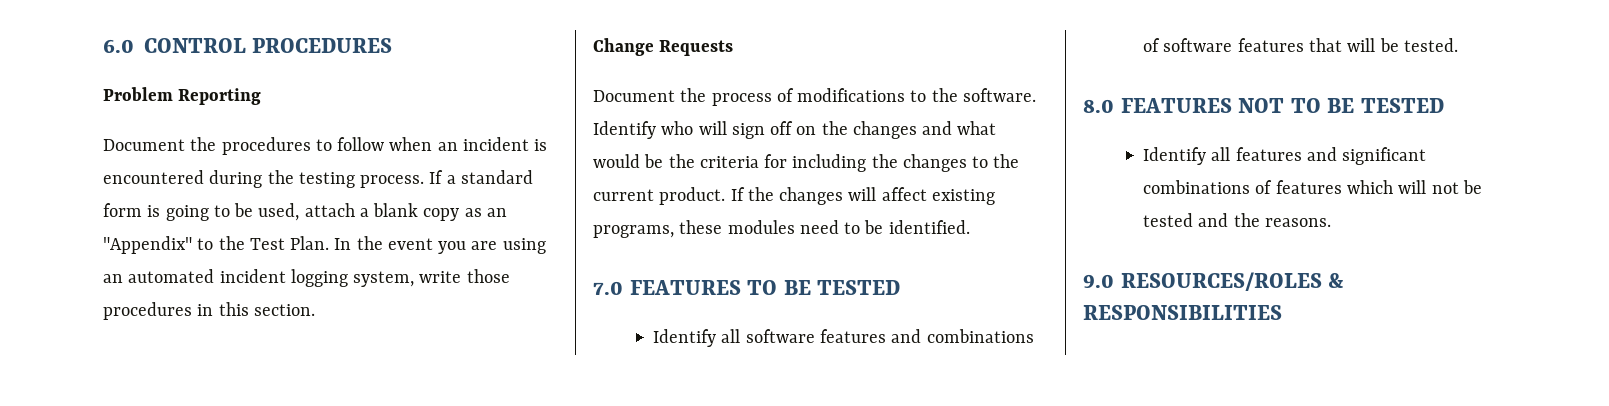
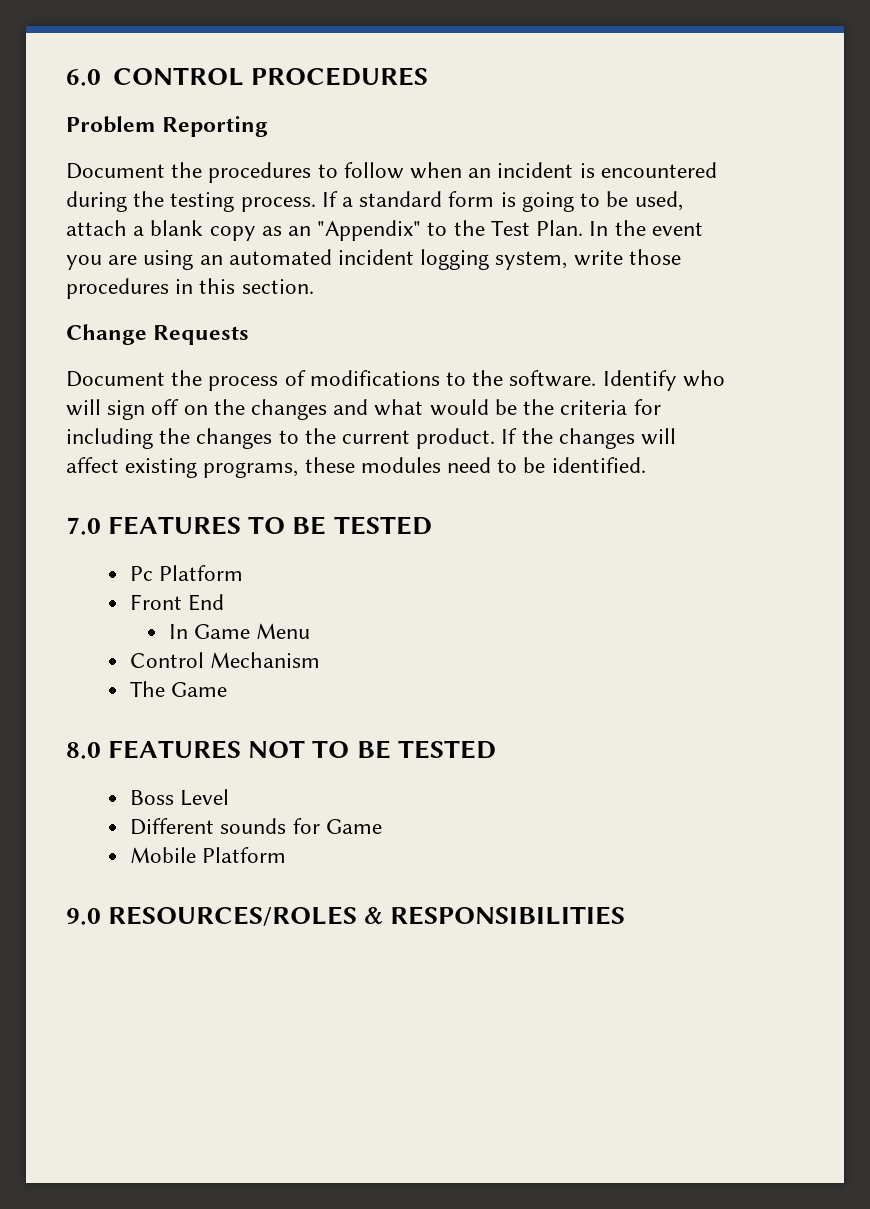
- Identify all software features and combinations of software features that will be tested.
+ Pc Platform
+ Front End
+ In Game Menu
+ Control Mechanism
+ The Game
- Identify all features and significant combinations of features which will not be tested and the reasons.
+ Boss Level
+ Different sounds for Game
+ Mobile Platform

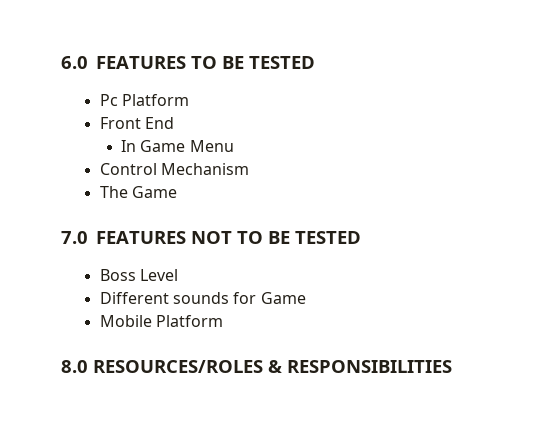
- 6.0 CONTROL PROCEDURES
- Problem Reporting
- Document the procedures to follow when an incident is encountered during the testing process. If a standard form is going to be used, attach a blank copy as an "Appendix" to the Test Plan. In the event you are using an automated incident logging system, write those procedures in this section.
- Change Requests
- Document the process of modifications to the software. Identify who will sign off on the changes and what would be the criteria for including the changes to the current product. If the changes will affect existing programs, these modules need to be identified.
- 7.0 FEATURES TO BE TESTED
+ 6.0 FEATURES TO BE TESTED
- 8.0 FEATURES NOT TO BE TESTED
+ 7.0 FEATURES NOT TO BE TESTED
- 9.0 RESOURCES/ROLES & RESPONSIBILITIES
+ 8.0 RESOURCES/ROLES & RESPONSIBILITIES

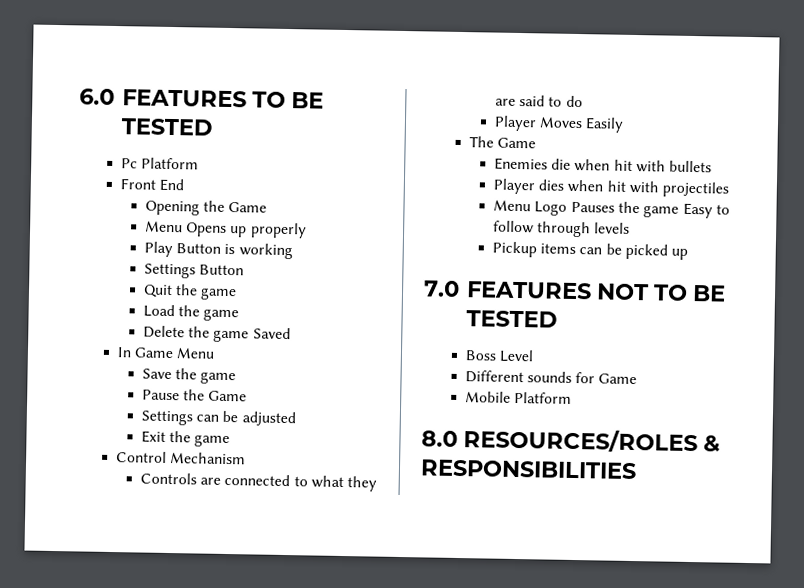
+ Opening the Game
+ Menu Opens up properly
+ Play Button is working
+ Settings Button
+ Quit the game
+ Load the game
+ Delete the game Saved
  In Game Menu
+ Save the game
+ Pause the Game
+ Settings can be adjusted
+ Exit the game
  Control Mechanism
+ Controls are connected to what they are said to do
+ Player Moves Easily
  The Game
+ Enemies die when hit with bullets
+ Player dies when hit with projectiles
+ Menu Logo Pauses the game Easy to follow through levels
+ Pickup items can be picked up

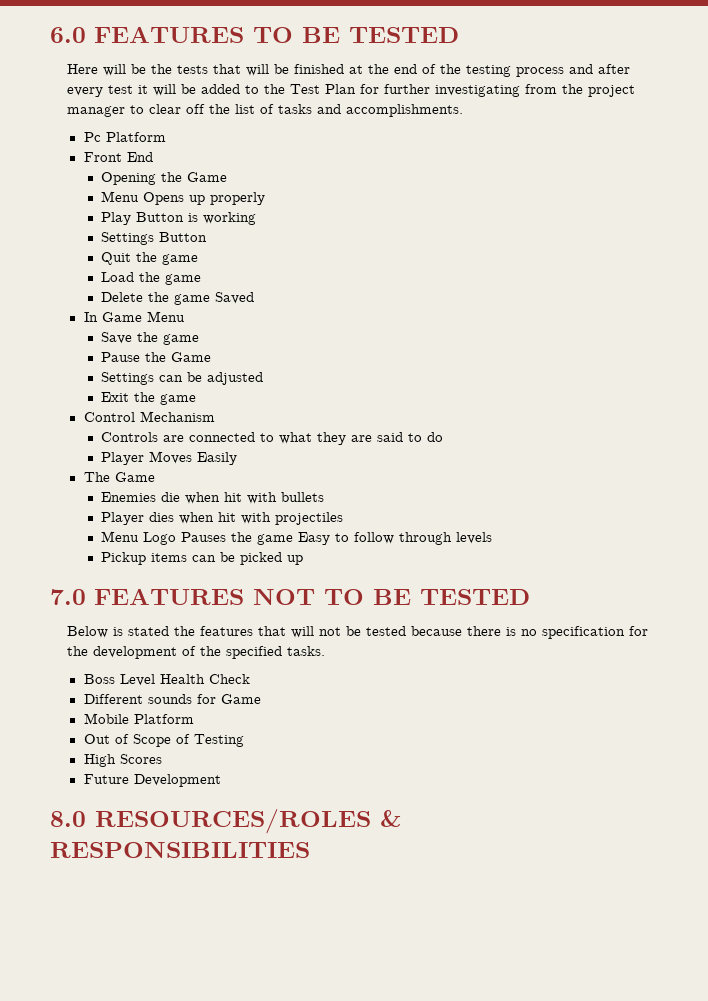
+ Here will be the tests that will be finished at the end of the testing process and after every test it will be added to the Test Plan for further investigating from the project manager to clear off the list of tasks and accomplishments.
+ Below is stated the features that will not be tested because there is no specification for the development of the specified tasks.
- Boss Level
+ Boss Level Health Check
+ Out of Scope of Testing
+ High Scores
+ Future Development

